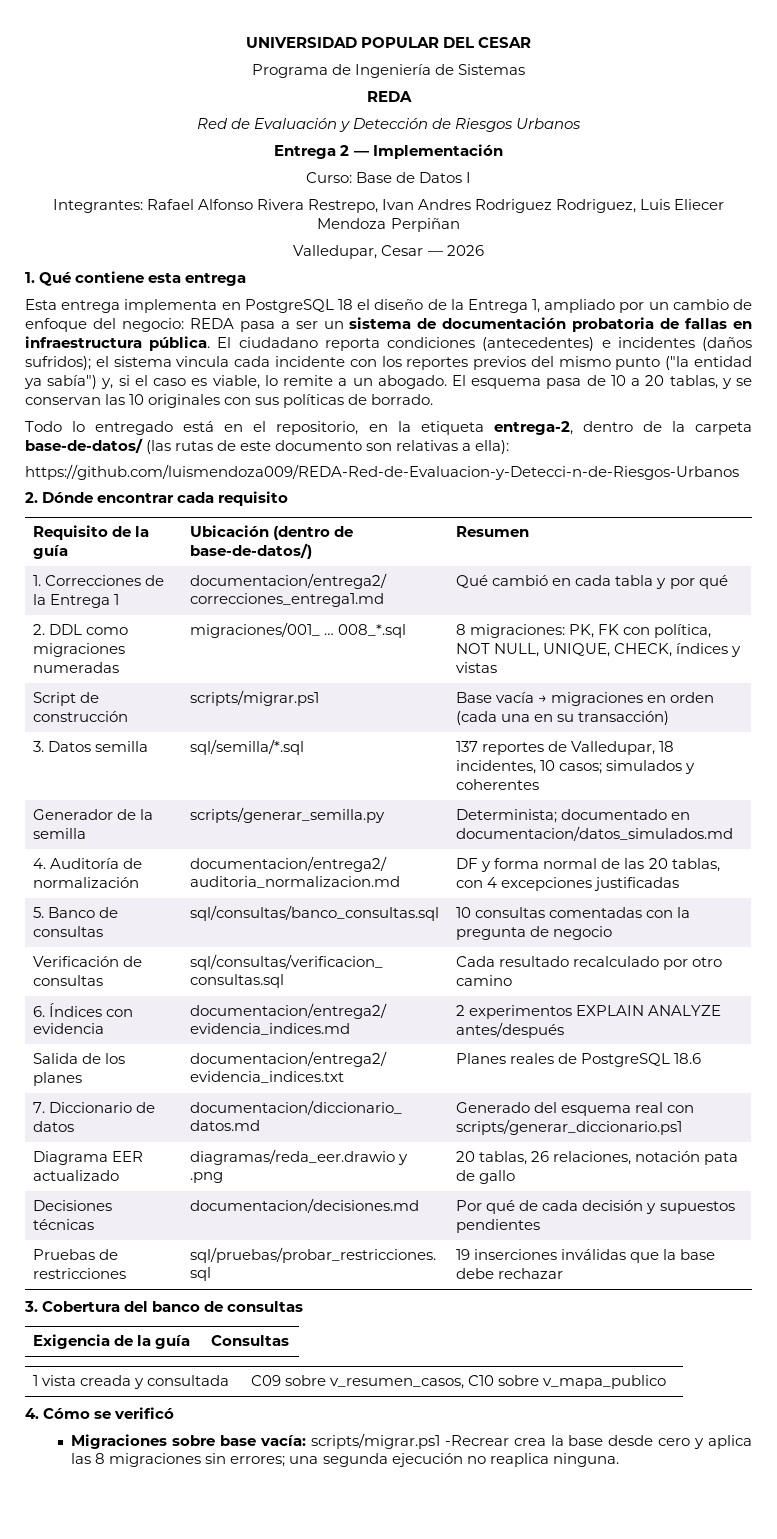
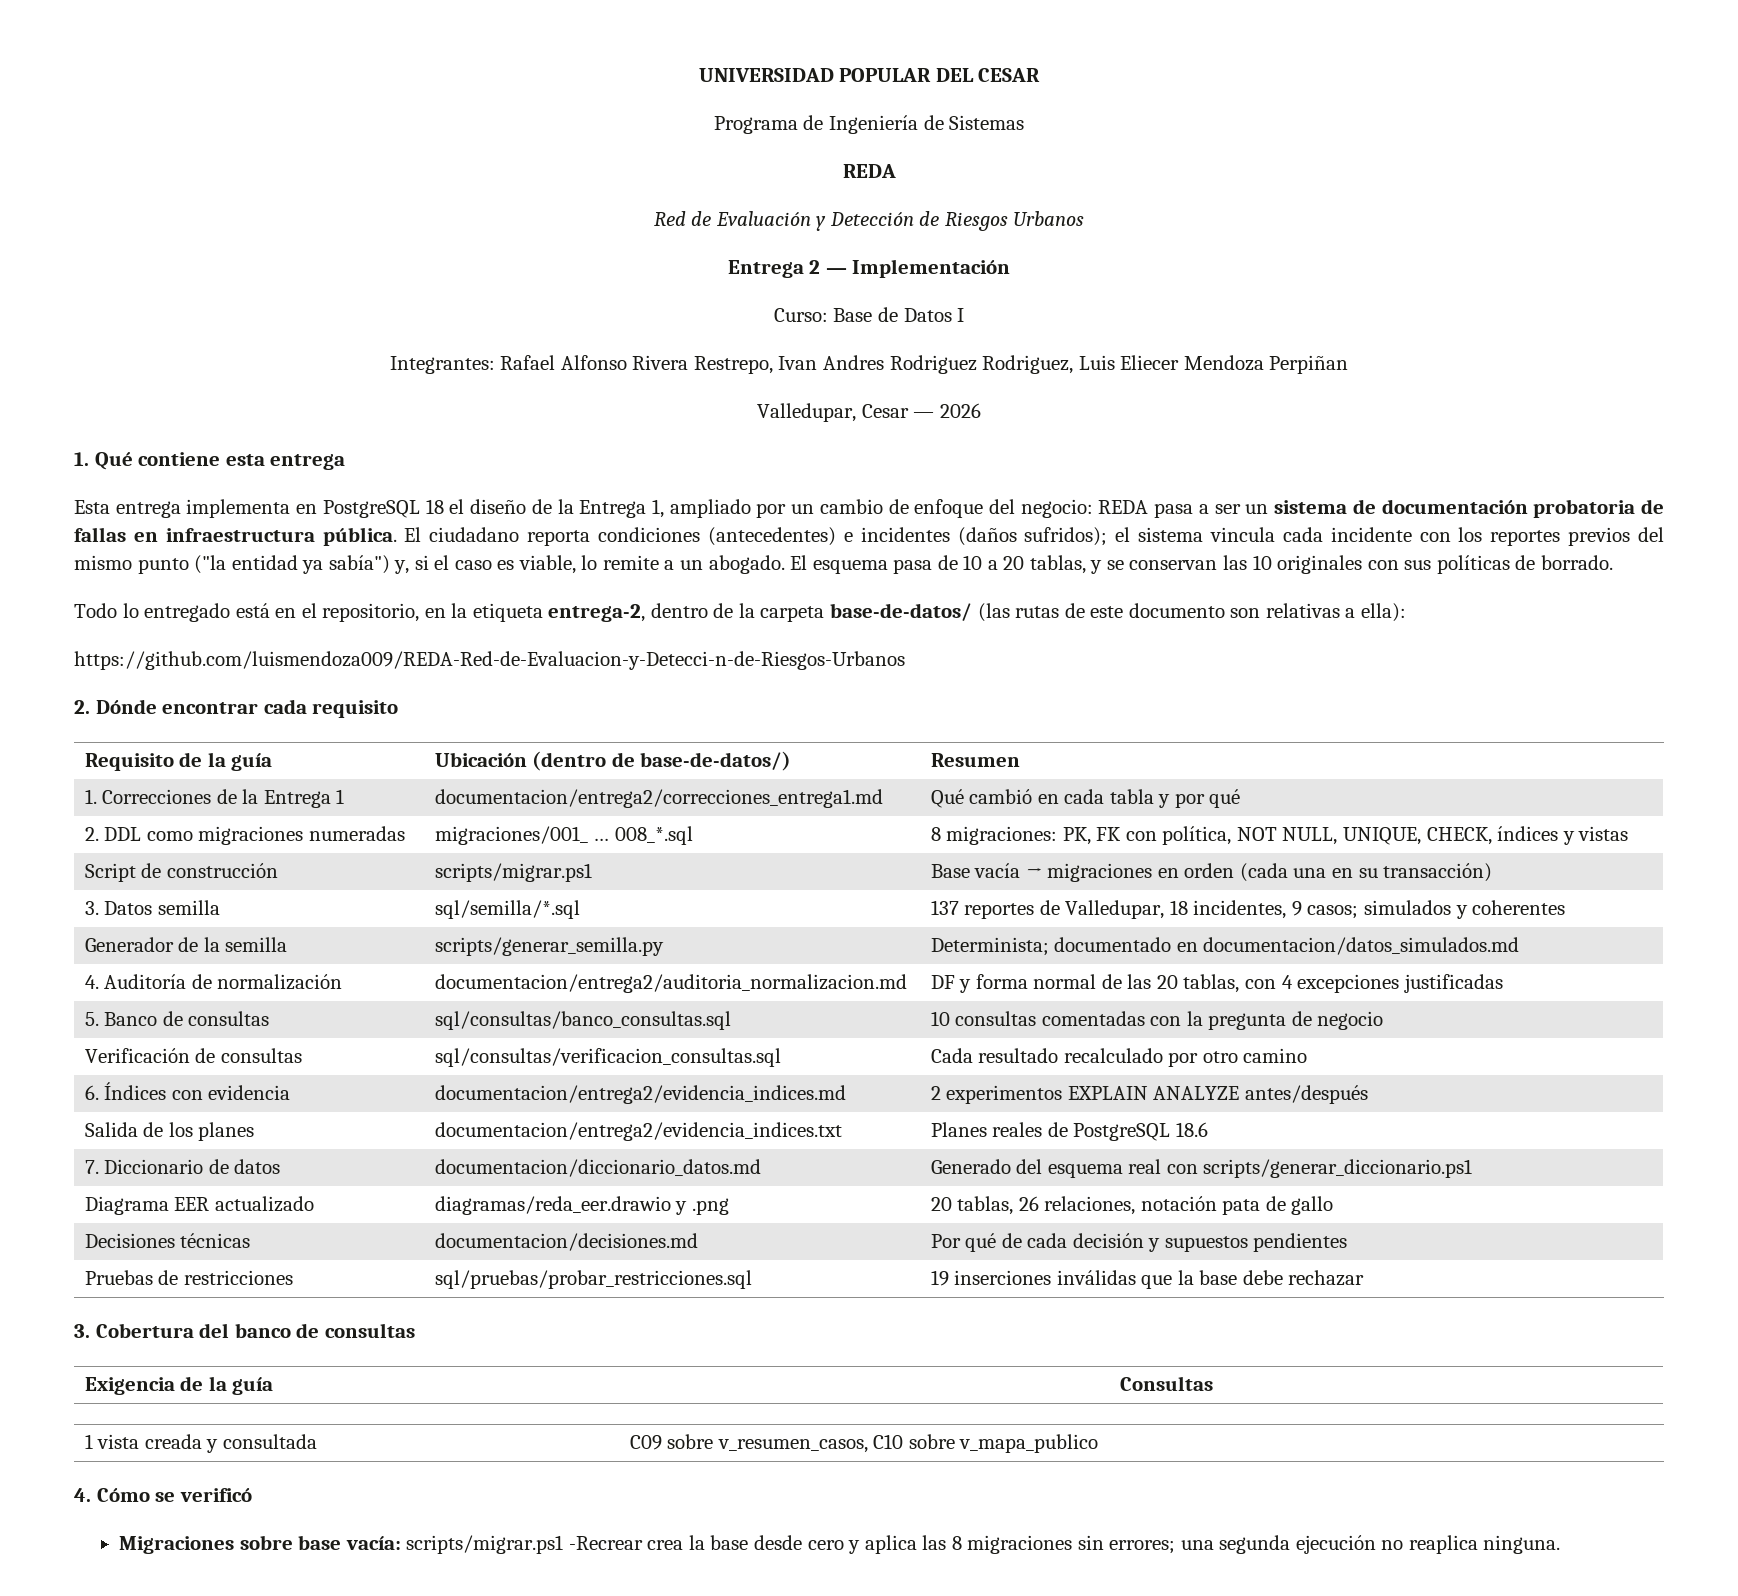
- 3. Datos semilla | sql/semilla/*.sql | 137 reportes de Valledupar, 18 incidentes, 10 casos; simulados y coherentes
+ 3. Datos semilla | sql/semilla/*.sql | 137 reportes de Valledupar, 18 incidentes, 9 casos; simulados y coherentes

